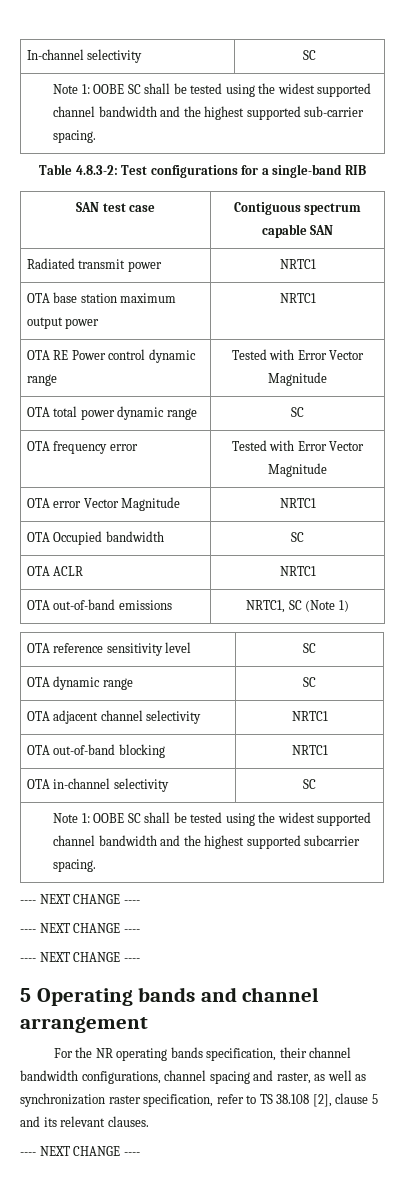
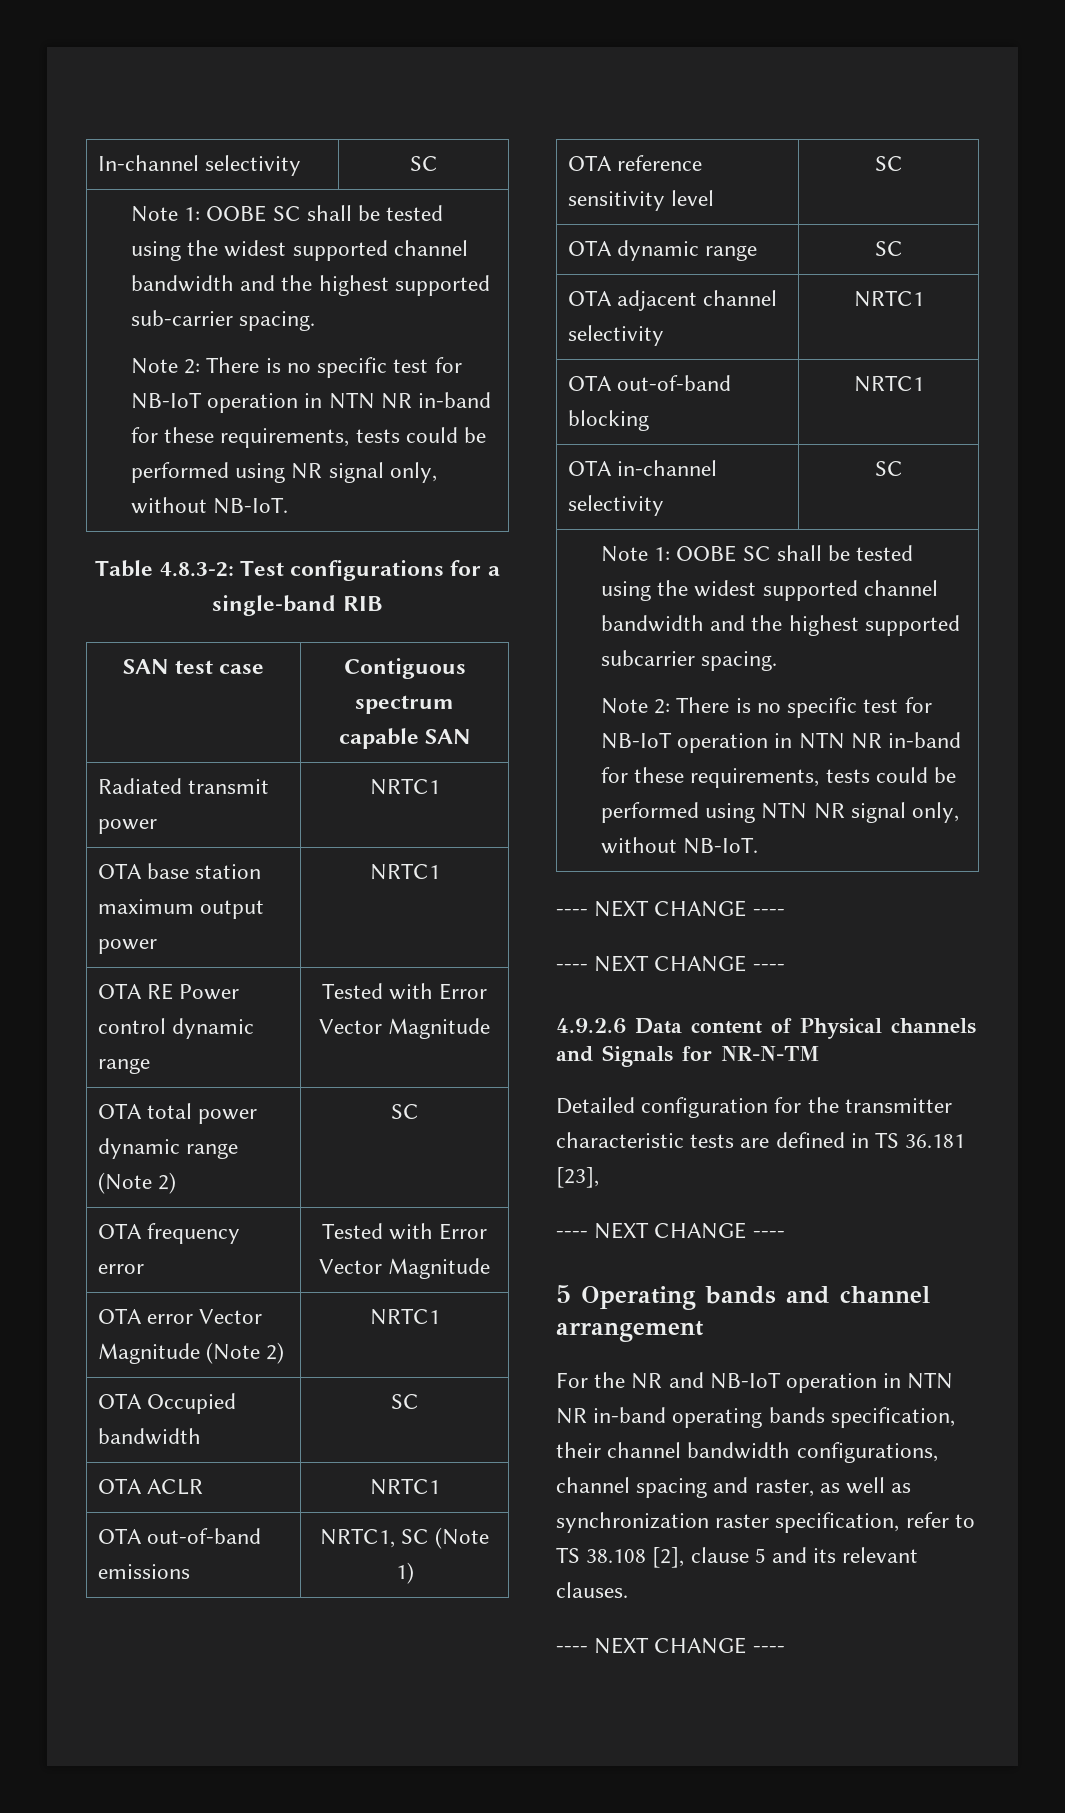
+ Note 2: There is no specific test for NB-IoT operation in NTN NR in-band for these requirements, tests could be performed using NR signal only, without NB-IoT.
- OTA total power dynamic range | SC
+ OTA total power dynamic range (Note 2) | SC
- OTA error Vector Magnitude | NRTC1
+ OTA error Vector Magnitude (Note 2) | NRTC1
  Note 1: OOBE SC shall be tested using the widest supported channel bandwidth and the highest supported subcarrier spacing.
+ Note 2: There is no specific test for NB-IoT operation in NTN NR in-band for these requirements, tests could be performed using NTN NR signal only, without NB-IoT.
  ---- NEXT CHANGE ----
  ---- NEXT CHANGE ----
+ 4.9.2.6 Data content of Physical channels and Signals for NR-N-TM
+ Detailed configuration for the transmitter characteristic tests are defined in TS 36.181 [23],
- For the NR operating bands specification, their channel bandwidth configurations, channel spacing and raster, as well as synchronization raster specification, refer to TS 38.108 [2], clause 5 and its relevant clauses.
+ For the NR and NB-IoT operation in NTN NR in-band operating bands specification, their channel bandwidth configurations, channel spacing and raster, as well as synchronization raster specification, refer to TS 38.108 [2], clause 5 and its relevant clauses.

